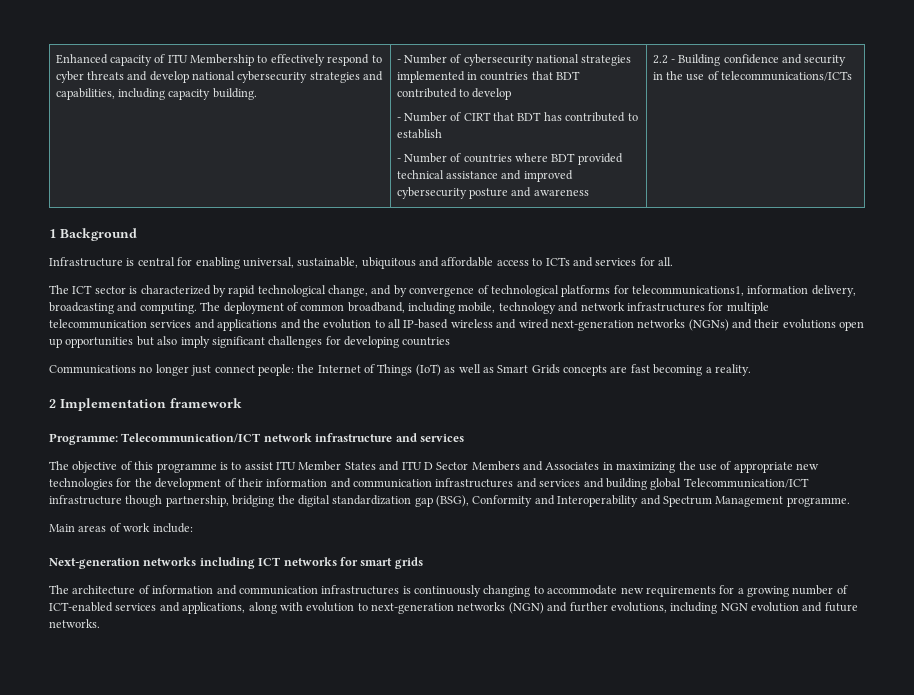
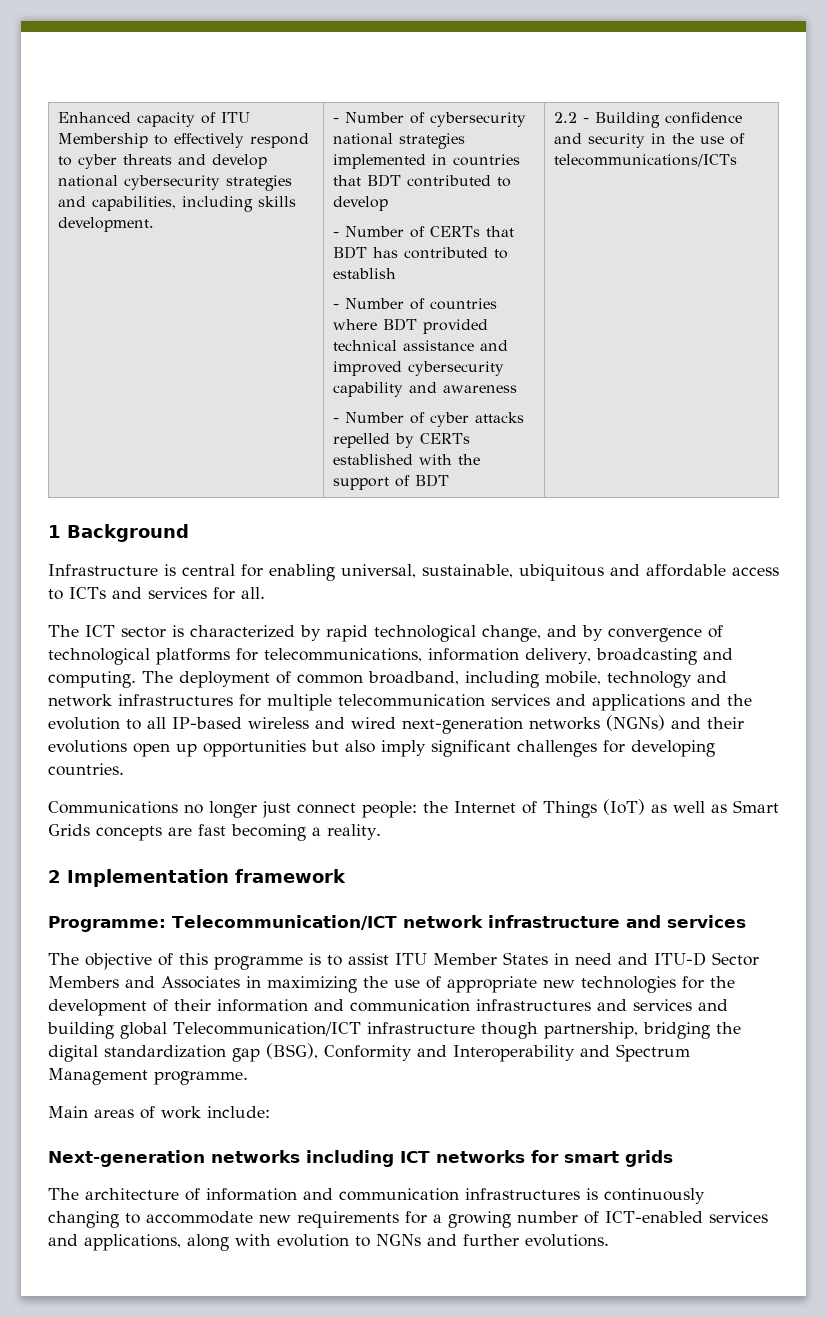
- Enhanced capacity of ITU Membership to effectively respond to cyber threats and develop national cybersecurity strategies and capabilities, including capacity building.
+ Enhanced capacity of ITU Membership to effectively respond to cyber threats and develop national cybersecurity strategies and capabilities, including skills development.
- - Number of CIRT that BDT has contributed to establish
+ - Number of CERTs that BDT has contributed to establish
- - Number of countries where BDT provided technical assistance and improved cybersecurity posture and awareness
+ - Number of countries where BDT provided technical assistance and improved cybersecurity capability and awareness
+ - Number of cyber attacks repelled by CERTs established with the support of BDT
- The ICT sector is characterized by rapid technological change, and by convergence of technological platforms for telecommunications1, information delivery, broadcasting and computing.
+ The ICT sector is characterized by rapid technological change, and by convergence of technological platforms for telecommunications, information delivery, broadcasting and computing.
- The deployment of common broadband, including mobile, technology and network infrastructures for multiple telecommunication services and applications and the evolution to all IP-based wireless and wired next-generation networks (NGNs) and their evolutions open up opportunities but also imply significant challenges for developing countries
+ The deployment of common broadband, including mobile, technology and network infrastructures for multiple telecommunication services and applications and the evolution to all IP-based wireless and wired next-generation networks (NGNs) and their evolutions open up opportunities but also imply significant challenges for developing countries.
- The objective of this programme is to assist ITU Member States and ITU D Sector Members and Associates in maximizing the use of appropriate new technologies for the development of their information and communication infrastructures and services and building global Telecommunication/ICT infrastructure though partnership, bridging the digital standardization gap (BSG), Conformity and Interoperability and Spectrum Management programme.
+ The objective of this programme is to assist ITU Member States in need and ITU-D Sector Members and Associates in maximizing the use of appropriate new technologies for the development of their information and communication infrastructures and services and building global Telecommunication/ICT infrastructure though partnership, bridging the digital standardization gap (BSG), Conformity and Interoperability and Spectrum Management programme.
- The architecture of information and communication infrastructures is continuously changing to accommodate new requirements for a growing number of ICT-enabled services and applications, along with evolution to next-generation networks (NGN) and further evolutions, including NGN evolution and future networks.
+ The architecture of information and communication infrastructures is continuously changing to accommodate new requirements for a growing number of ICT-enabled services and applications, along with evolution to NGNs and further evolutions.

